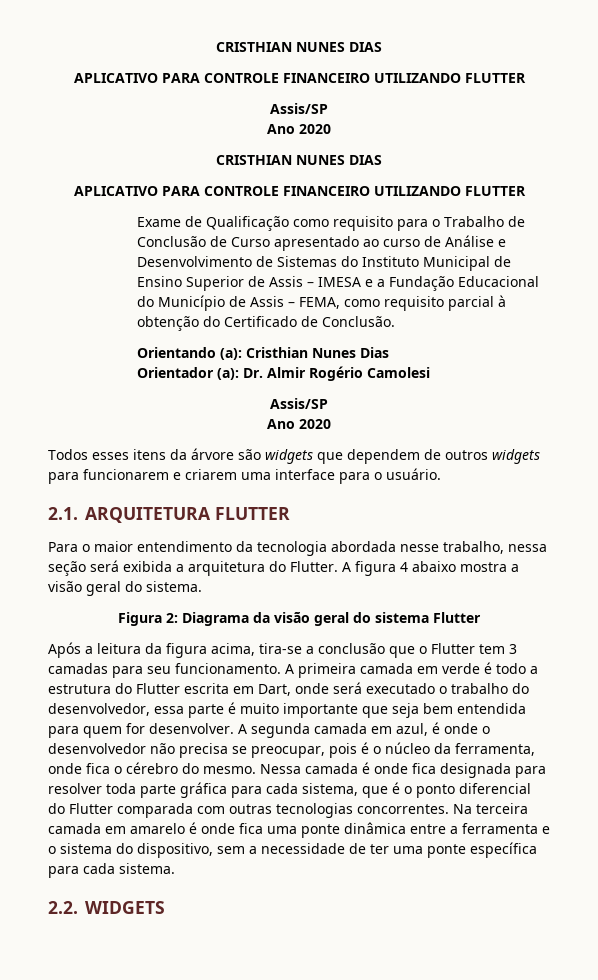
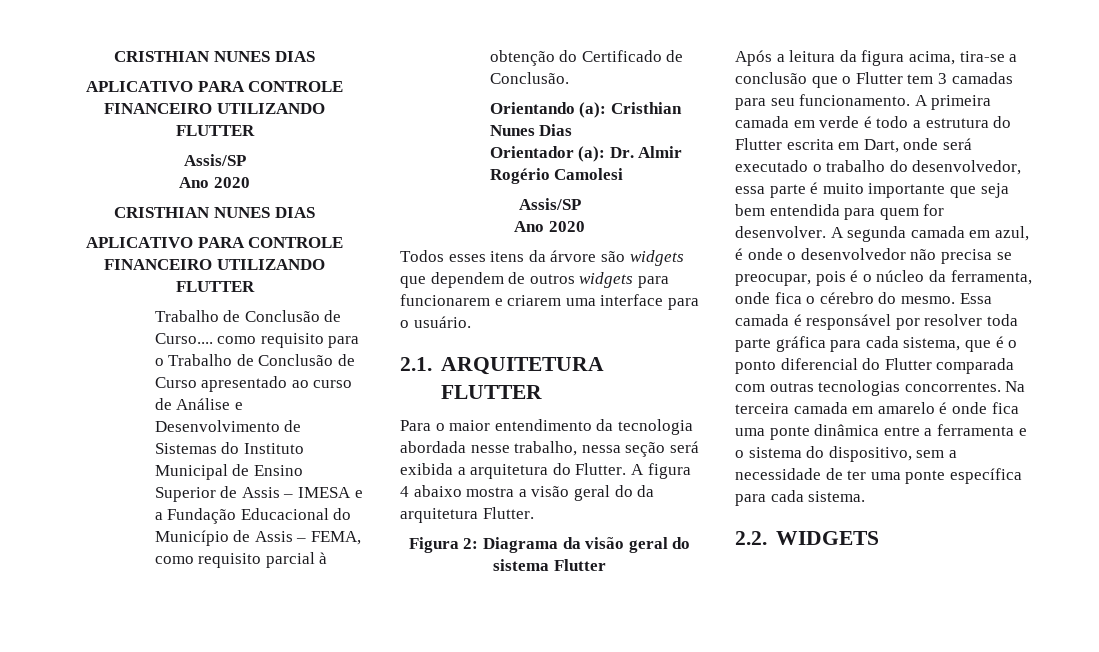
- Exame de Qualificação como requisito para o Trabalho de Conclusão de Curso apresentado ao curso de Análise e Desenvolvimento de Sistemas do Instituto Municipal de Ensino Superior de Assis – IMESA e a Fundação Educacional do Município de Assis – FEMA, como requisito parcial à obtenção do Certificado de Conclusão.
+ Trabalho de Conclusão de Curso.... como requisito para o Trabalho de Conclusão de Curso apresentado ao curso de Análise e Desenvolvimento de Sistemas do Instituto Municipal de Ensino Superior de Assis – IMESA e a Fundação Educacional do Município de Assis – FEMA, como requisito parcial à obtenção do Certificado de Conclusão.
- A figura 4 abaixo mostra a visão geral do sistema.
+ A figura 4 abaixo mostra a visão geral do da arquitetura Flutter.
- Nessa camada é onde fica designada para resolver toda parte gráfica para cada sistema, que é o ponto diferencial do Flutter comparada com outras tecnologias concorrentes.
+ Essa camada é responsável por resolver toda parte gráfica para cada sistema, que é o ponto diferencial do Flutter comparada com outras tecnologias concorrentes.

